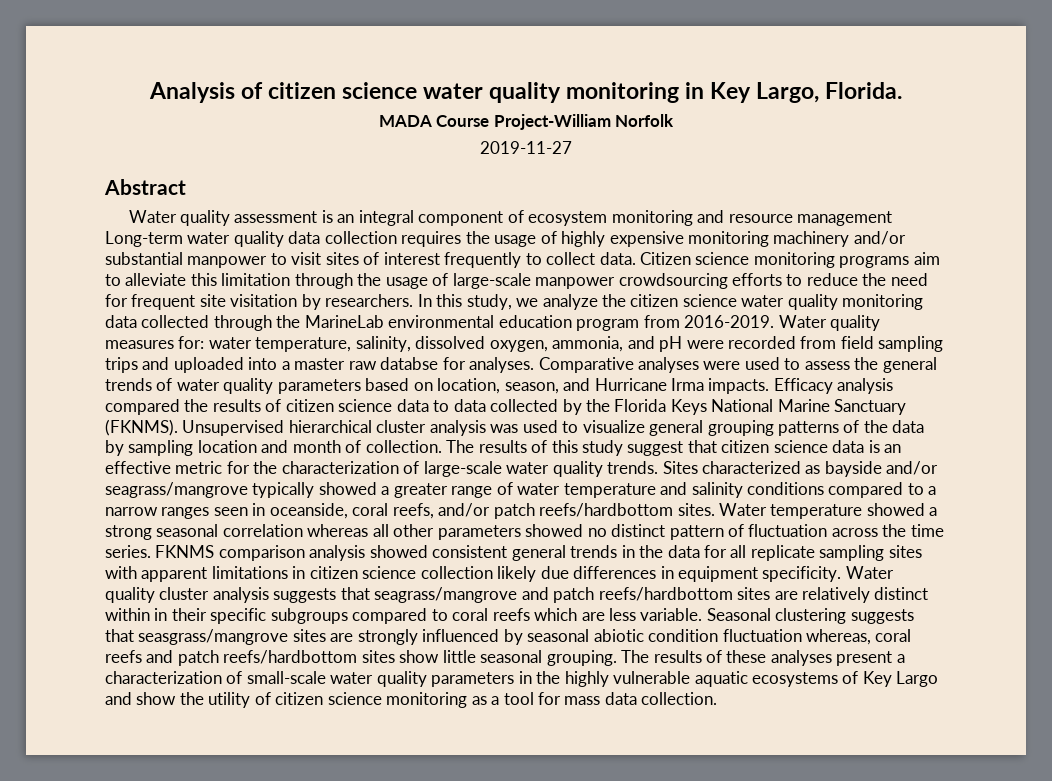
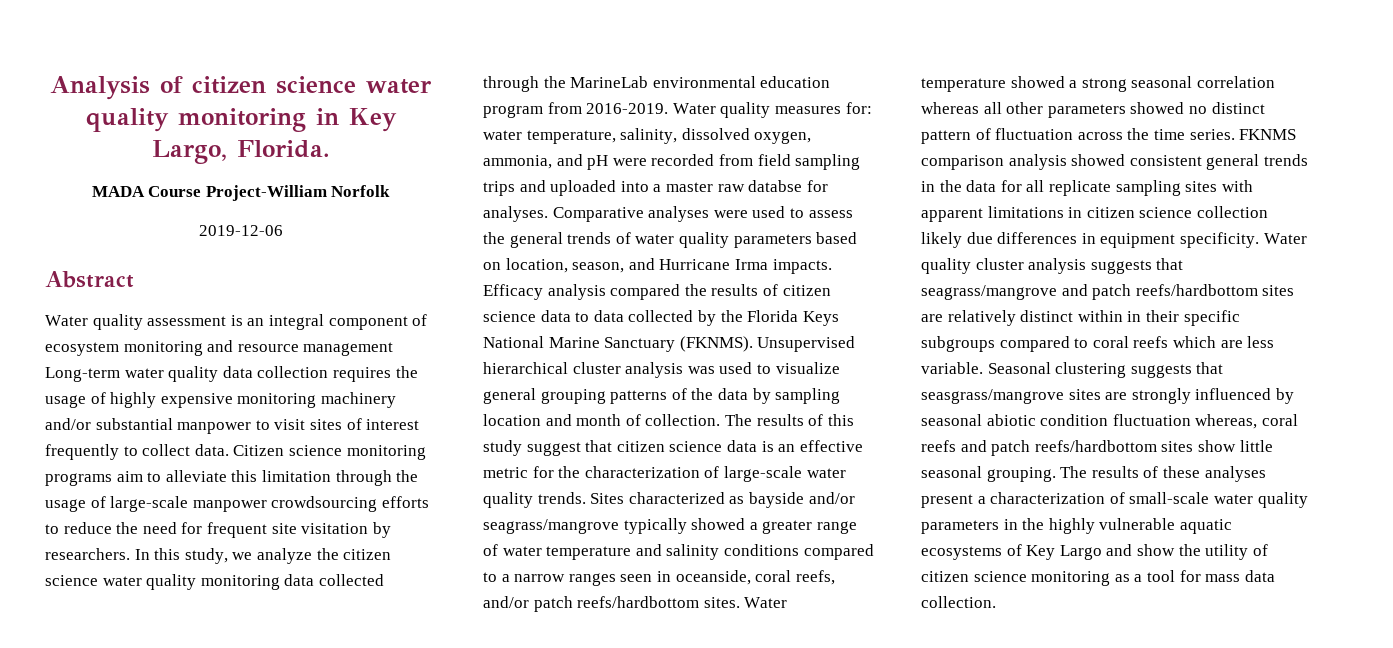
- 2019-11-27
+ 2019-12-06

